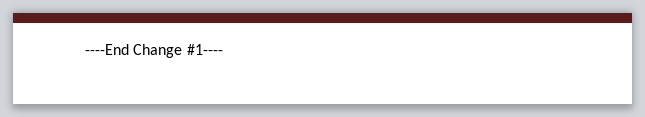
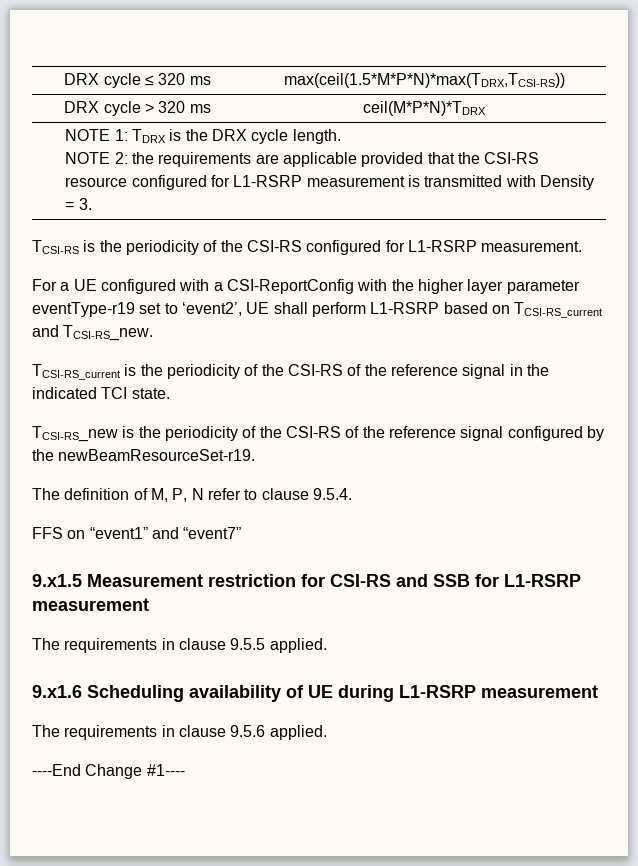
+ DRX cycle ≤ 320 ms | max(ceil(1.5*M*P*N)*max(TDRX,TCSI-RS))
+ DRX cycle > 320 ms | ceil(M*P*N)*TDRX
+ NOTE 1: TDRX is the DRX cycle length.
+ NOTE 2: the requirements are applicable provided that the CSI-RS resource configured for L1-RSRP measurement is transmitted with Density = 3.
+ TCSI-RS is the periodicity of the CSI-RS configured for L1-RSRP measurement.
+ For a UE configured with a CSI-ReportConfig with the higher layer parameter eventType-r19 set to ‘event2’, UE shall perform L1-RSRP based on TCSI-RS_current and TCSI-RS_new.
+ TCSI-RS_current is the periodicity of the CSI-RS of the reference signal in the indicated TCI state.
+ TCSI-RS_new is the periodicity of the CSI-RS of the reference signal configured by the newBeamResourceSet-r19.
+ The definition of M, P, N refer to clause 9.5.4.
+ FFS on “event1” and “event7”
+ 9.x1.5 Measurement restriction for CSI-RS and SSB for L1-RSRP measurement
+ The requirements in clause 9.5.5 applied.
+ 9.x1.6 Scheduling availability of UE during L1-RSRP measurement
+ The requirements in clause 9.5.6 applied.

